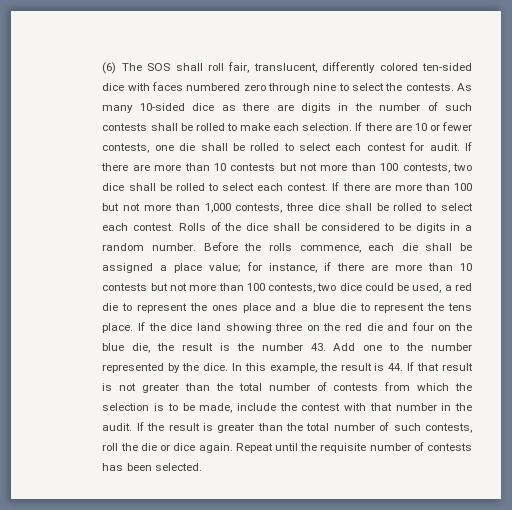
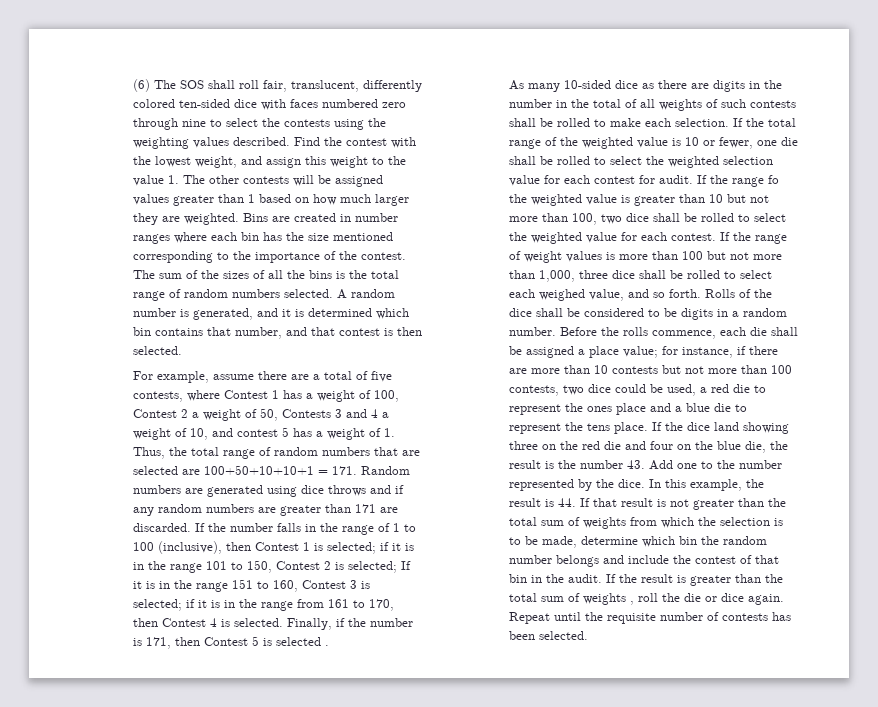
- (6) The SOS shall roll fair, translucent, differently colored ten-sided dice with faces numbered zero through nine to select the contests. As many 10-sided dice as there are digits in the number of such contests shall be rolled to make each selection.
+ (6) The SOS shall roll fair, translucent, differently colored ten-sided dice with faces numbered zero through nine to select the contests using the weighting values described. Find the contest with the lowest weight, and assign this weight to the value 1. The other contests will be assigned values greater than 1 based on how much larger they are weighted. Bins are created in number ranges where each bin has the size mentioned corresponding to the importance of the contest. The sum of the sizes of all the bins is the total range of random numbers selected. A random number is generated, and it is determined which bin contains that number, and that contest is then selected.
+ For example, assume there are a total of five contests, where Contest 1 has a weight of 100, Contest 2 a weight of 50, Contests 3 and 4 a weight of 10, and contest 5 has a weight of 1. Thus, the total range of random numbers that are selected are 100+50+10+10+1 = 171. Random numbers are generated using dice throws and if any random numbers are greater than 171 are discarded. If the number falls in the range of 1 to 100 (inclusive), then Contest 1 is selected; if it is in the range 101 to 150, Contest 2 is selected; If it is in the range 151 to 160, Contest 3 is selected; if it is in the range from 161 to 170, then Contest 4 is selected. Finally, if the number is 171, then Contest 5 is selected .
+ As many 10-sided dice as there are digits in the number in the total of all weights of such contests shall be rolled to make each selection.
- If there are 10 or fewer contests, one die shall be rolled to select each contest for audit.
+ If the total range of the weighted value is 10 or fewer, one die shall be rolled to select the weighted selection value for each contest for audit.
- If there are more than 10 contests but not more than 100 contests, two dice shall be rolled to select each contest. If there are more than 100 but not more than 1,000 contests, three dice shall be rolled to select each contest.
+ If the range fo the weighted value is greater than 10 but not more than 100, two dice shall be rolled to select the weighted value for each contest. If the range of weight values is more than 100 but not more than 1,000, three dice shall be rolled to select each weighed value, and so forth.
- In this example, the result is 44. If that result is not greater than the total number of contests from which the selection is to be made, include the contest with that number in the audit.
+ In this example, the result is 44. If that result is not greater than the total sum of weights from which the selection is to be made, determine which bin the random number belongs and include the contest of that bin in the audit.
- If the result is greater than the total number of such contests, roll the die or dice again.
+ If the result is greater than the total sum of weights , roll the die or dice again.

